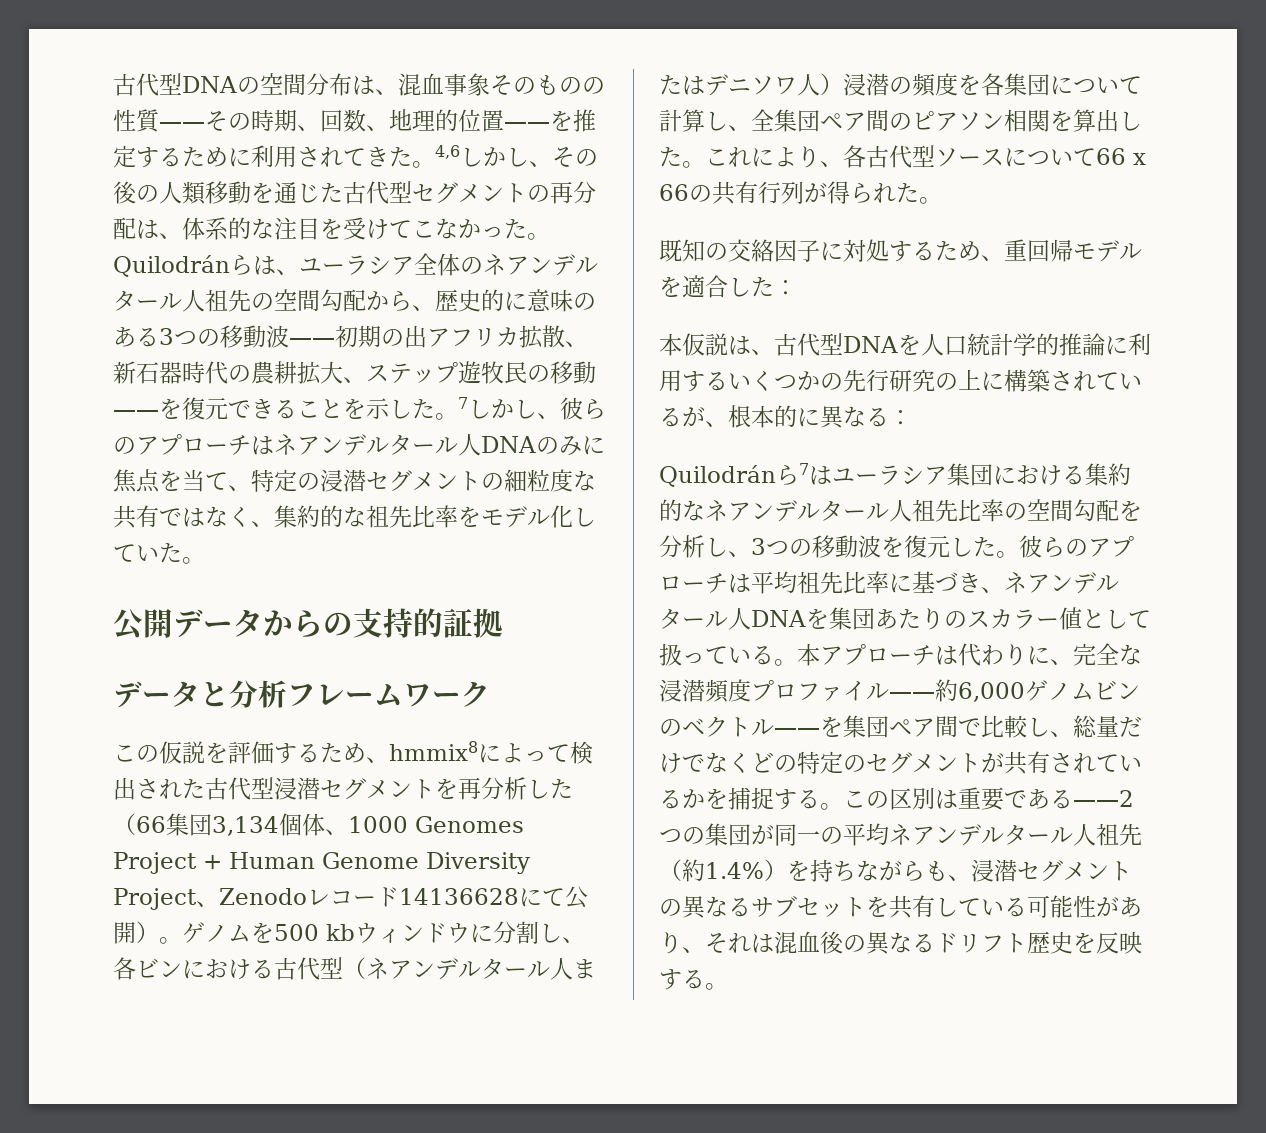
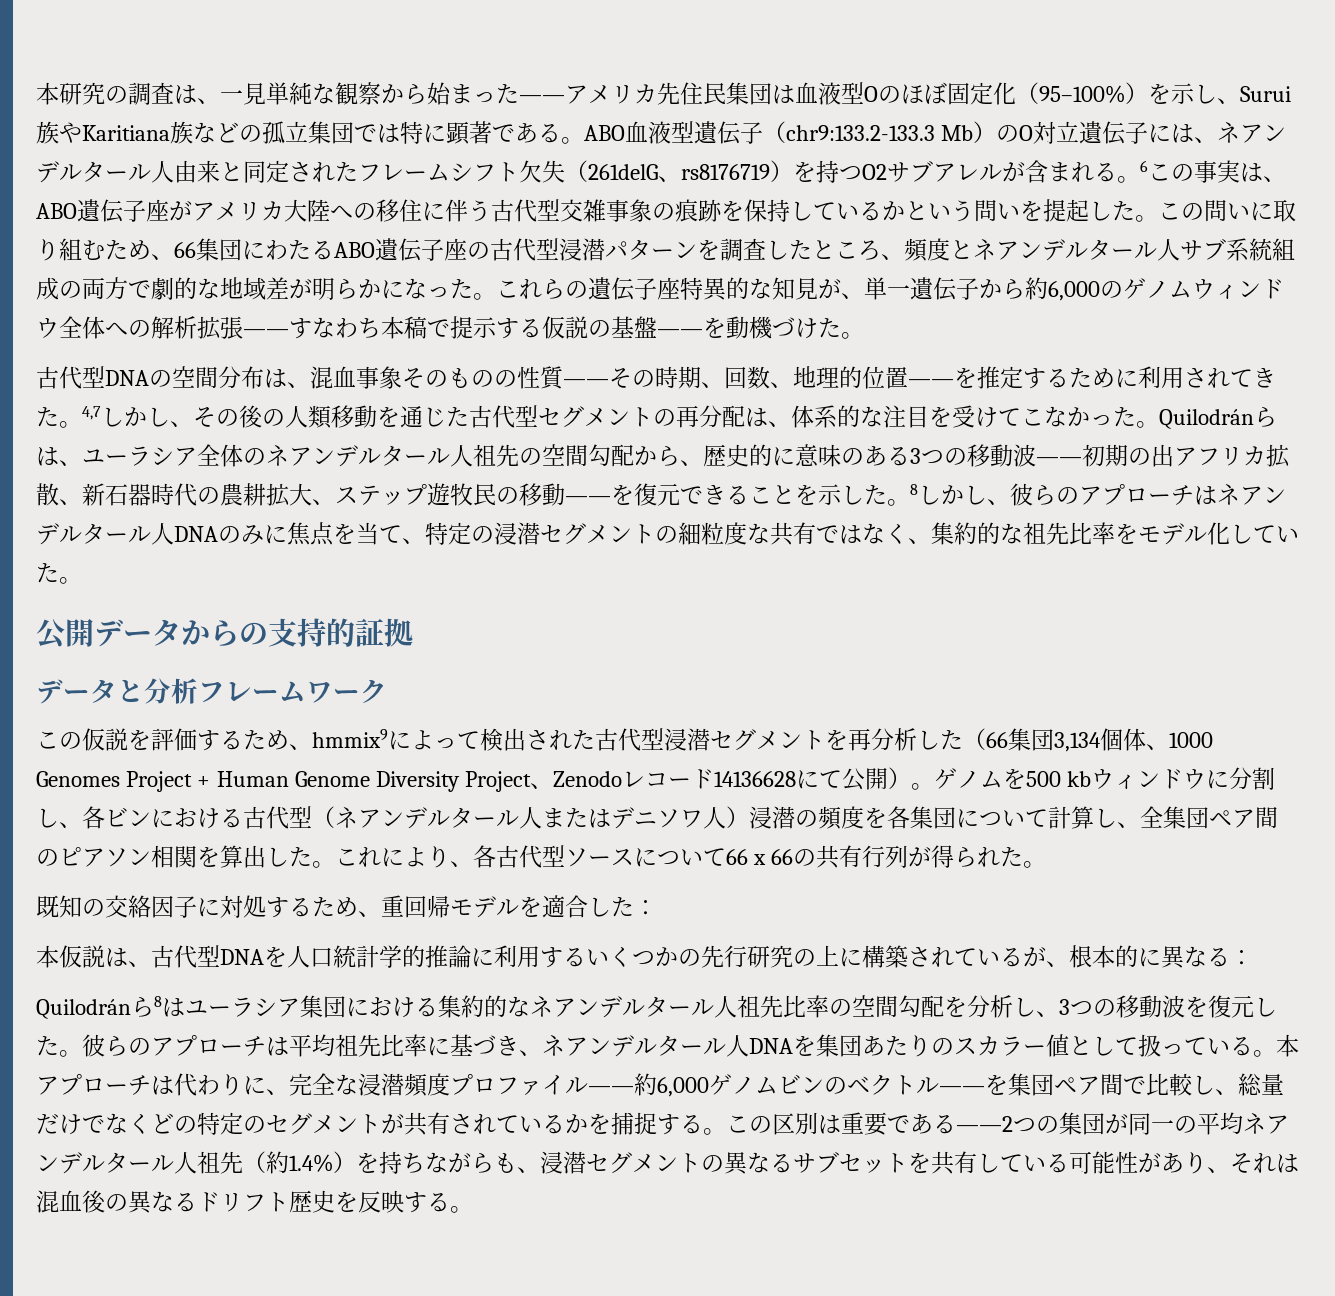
+ 本研究の調査は、一見単純な観察から始まった——アメリカ先住民集団は血液型Oのほぼ固定化（95–100%）を示し、Surui族やKaritiana族などの孤立集団では特に顕著である。ABO血液型遺伝子（chr9:133.2-133.3 Mb）のO対立遺伝子には、ネアンデルタール人由来と同定されたフレームシフト欠失（261delG、rs8176719）を持つO2サブアレルが含まれる。6この事実は、ABO遺伝子座がアメリカ大陸への移住に伴う古代型交雑事象の痕跡を保持しているかという問いを提起した。この問いに取り組むため、66集団にわたるABO遺伝子座の古代型浸潜パターンを調査したところ、頻度とネアンデルタール人サブ系統組成の両方で劇的な地域差が明らかになった。これらの遺伝子座特異的な知見が、単一遺伝子から約6,000のゲノムウィンドウ全体への解析拡張——すなわち本稿で提示する仮説の基盤——を動機づけた。
- 4,6しかし、その後の人類移動を通じた古代型セグメントの再分配は、体系的な注目を受けてこなかった。
+ 4,7しかし、その後の人類移動を通じた古代型セグメントの再分配は、体系的な注目を受けてこなかった。
- 7しかし、彼らのアプローチはネアンデルタール人DNAのみに焦点を当て、特定の浸潜セグメントの細粒度な共有ではなく、集約的な祖先比率をモデル化していた。
+ 8しかし、彼らのアプローチはネアンデルタール人DNAのみに焦点を当て、特定の浸潜セグメントの細粒度な共有ではなく、集約的な祖先比率をモデル化していた。
- この仮説を評価するため、hmmix8によって検出された古代型浸潜セグメントを再分析した（66集団3,134個体、1000 Genomes Project + Human Genome Diversity Project、Zenodoレコード14136628にて公開）。
+ この仮説を評価するため、hmmix9によって検出された古代型浸潜セグメントを再分析した（66集団3,134個体、1000 Genomes Project + Human Genome Diversity Project、Zenodoレコード14136628にて公開）。
- Quilodránら7はユーラシア集団における集約的なネアンデルタール人祖先比率の空間勾配を分析し、3つの移動波を復元した。
+ Quilodránら8はユーラシア集団における集約的なネアンデルタール人祖先比率の空間勾配を分析し、3つの移動波を復元した。

